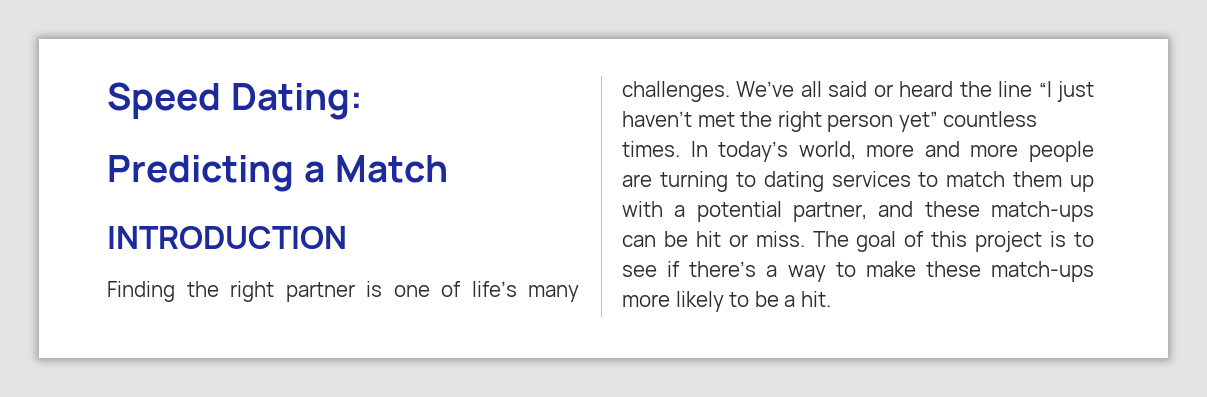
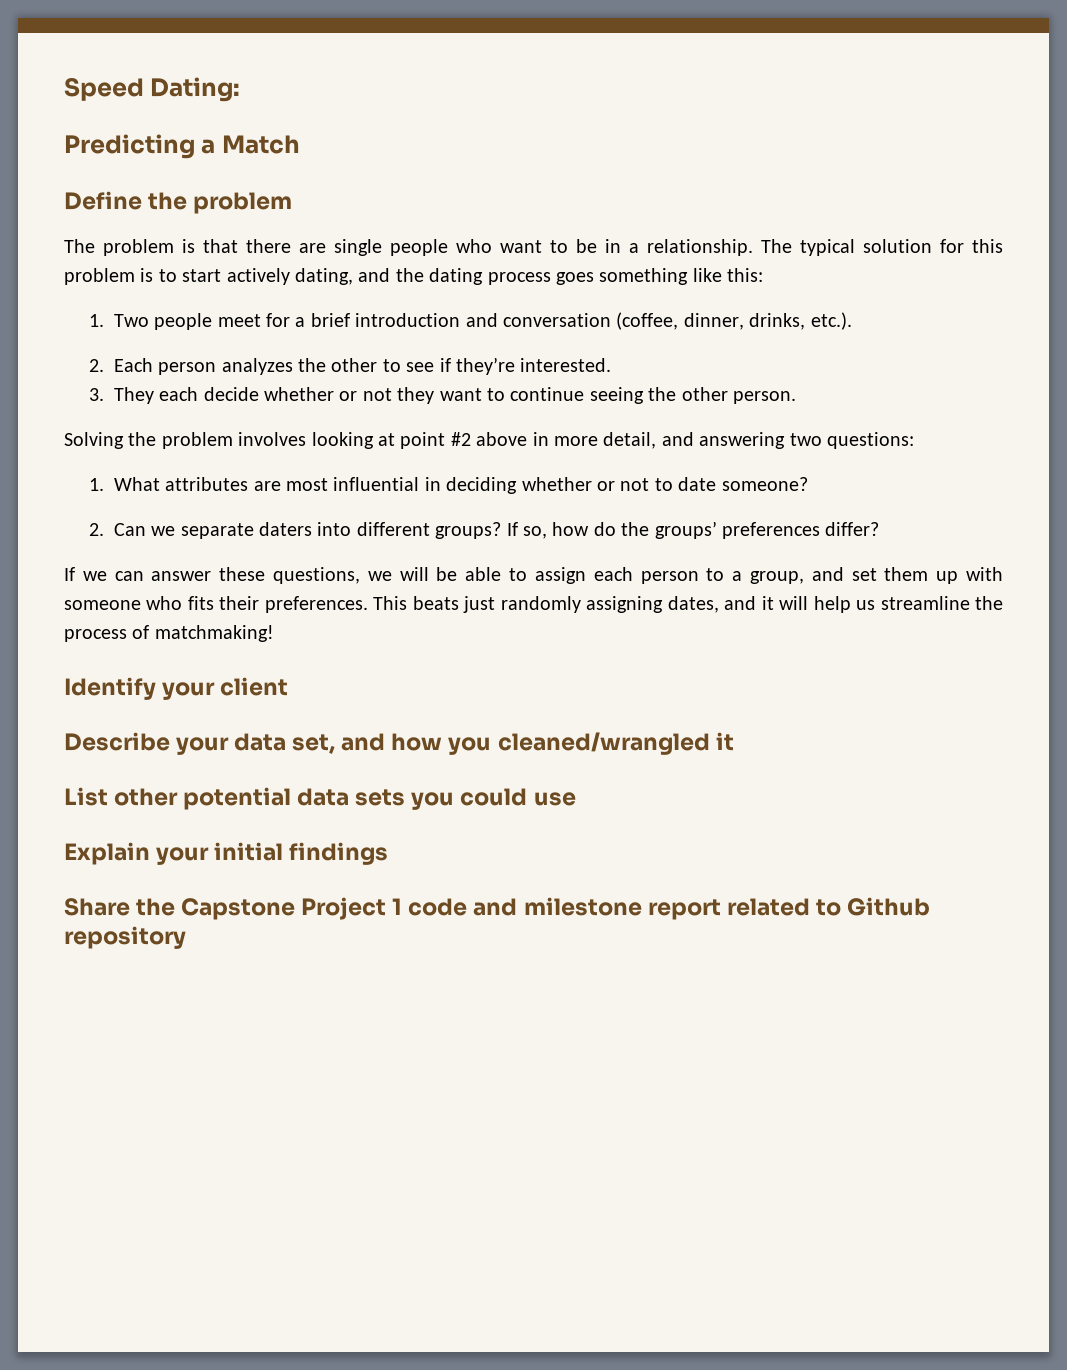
- INTRODUCTION
- Finding the right partner is one of life’s many challenges. We’ve all said or heard the line “I just haven’t met the right person yet” countless times. In today’s world, more and more people are turning to dating services to match them up with a potential partner, and these match-ups can be hit or miss. The goal of this project is to see if there’s a way to make these match-ups more likely to be a hit.
+ Define the problem
+ The problem is that there are single people who want to be in a relationship. The typical solution for this problem is to start actively dating, and the dating process goes something like this:
+ 1. Two people meet for a brief introduction and conversation (coffee, dinner, drinks, etc.).
+ 2. Each person analyzes the other to see if they’re interested.
+ 3. They each decide whether or not they want to continue seeing the other person.
+ Solving the problem involves looking at point #2 above in more detail, and answering two questions:
+ 1. What attributes are most influential in deciding whether or not to date someone?
+ 2. Can we separate daters into different groups? If so, how do the groups’ preferences differ?
+ If we can answer these questions, we will be able to assign each person to a group, and set them up with someone who fits their preferences. This beats just randomly assigning dates, and it will help us streamline the process of matchmaking!
+ Identify your client
+ Describe your data set, and how you cleaned/wrangled it
+ List other potential data sets you could use
+ Explain your initial findings
+ Share the Capstone Project 1 code and milestone report related to Github repository

